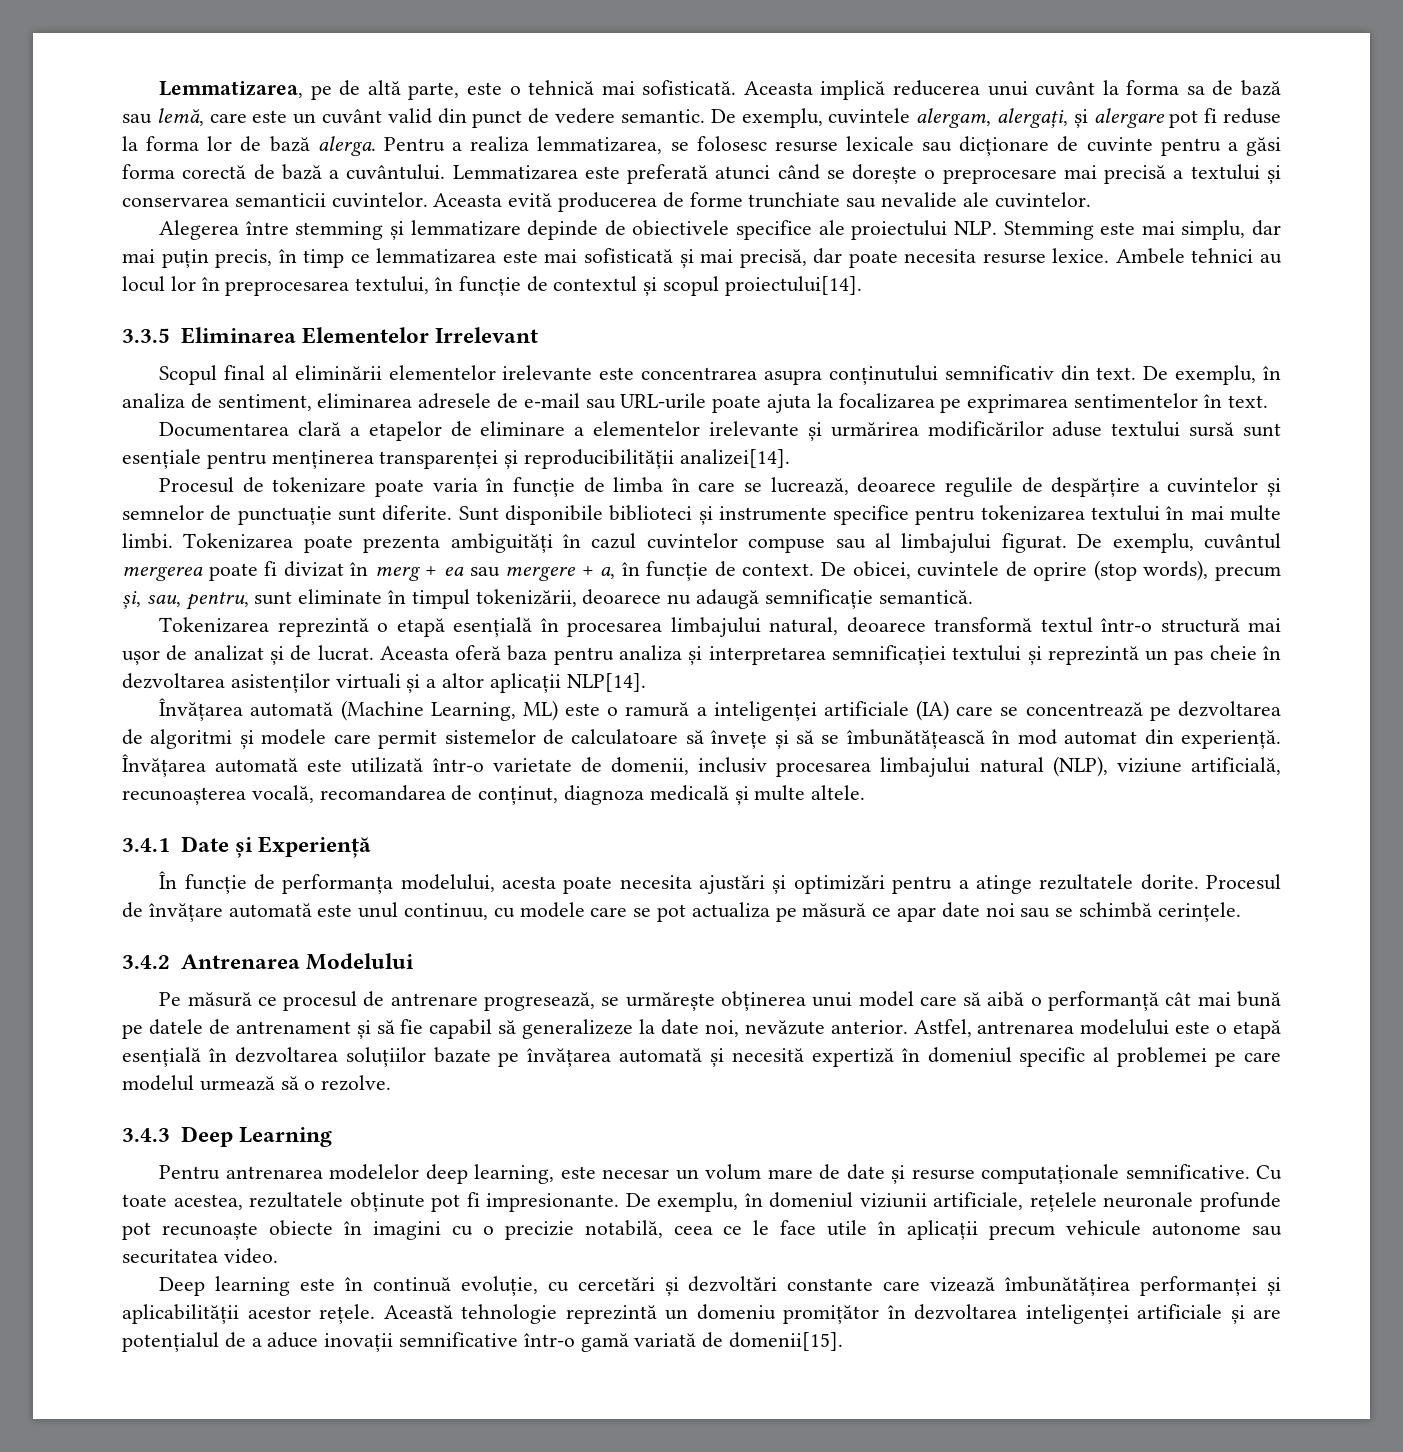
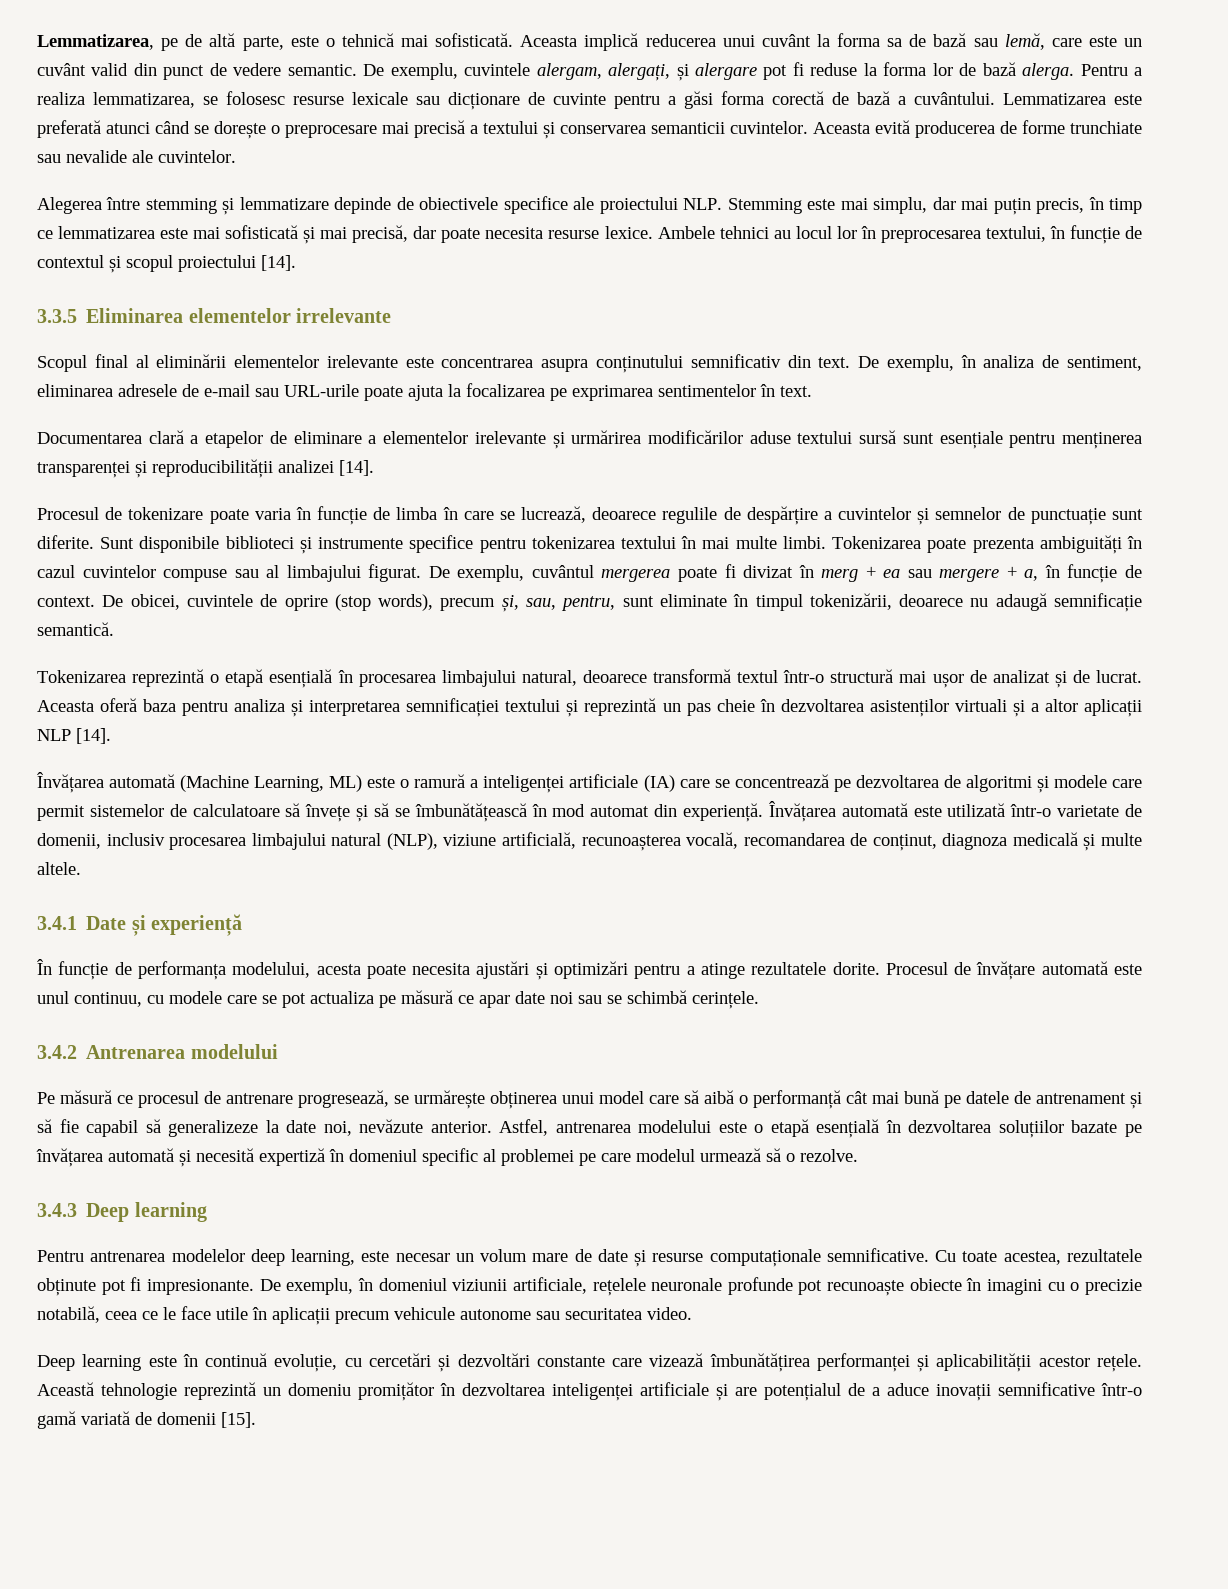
- Ambele tehnici au locul lor în preprocesarea textului, în funcție de contextul și scopul proiectului[14].
+ Ambele tehnici au locul lor în preprocesarea textului, în funcție de contextul și scopul proiectului [14].
- 3.3.5 Eliminarea Elementelor Irrelevant
+ 3.3.5 Eliminarea elementelor irrelevante
- Documentarea clară a etapelor de eliminare a elementelor irelevante și urmărirea modificărilor aduse textului sursă sunt esențiale pentru menținerea transparenței și reproducibilității analizei[14].
+ Documentarea clară a etapelor de eliminare a elementelor irelevante și urmărirea modificărilor aduse textului sursă sunt esențiale pentru menținerea transparenței și reproducibilității analizei [14].
- Aceasta oferă baza pentru analiza și interpretarea semnificației textului și reprezintă un pas cheie în dezvoltarea asistenților virtuali și a altor aplicații NLP[14].
+ Aceasta oferă baza pentru analiza și interpretarea semnificației textului și reprezintă un pas cheie în dezvoltarea asistenților virtuali și a altor aplicații NLP [14].
- 3.4.1 Date și Experiență
+ 3.4.1 Date și experiență
- 3.4.2 Antrenarea Modelului
+ 3.4.2 Antrenarea modelului
- 3.4.3 Deep Learning
+ 3.4.3 Deep learning
- Această tehnologie reprezintă un domeniu promițător în dezvoltarea inteligenței artificiale și are potențialul de a aduce inovații semnificative într-o gamă variată de domenii[15].
+ Această tehnologie reprezintă un domeniu promițător în dezvoltarea inteligenței artificiale și are potențialul de a aduce inovații semnificative într-o gamă variată de domenii [15].

